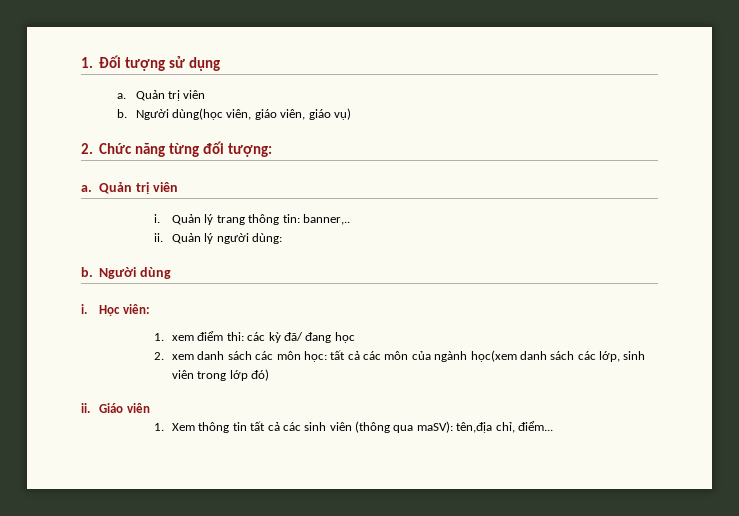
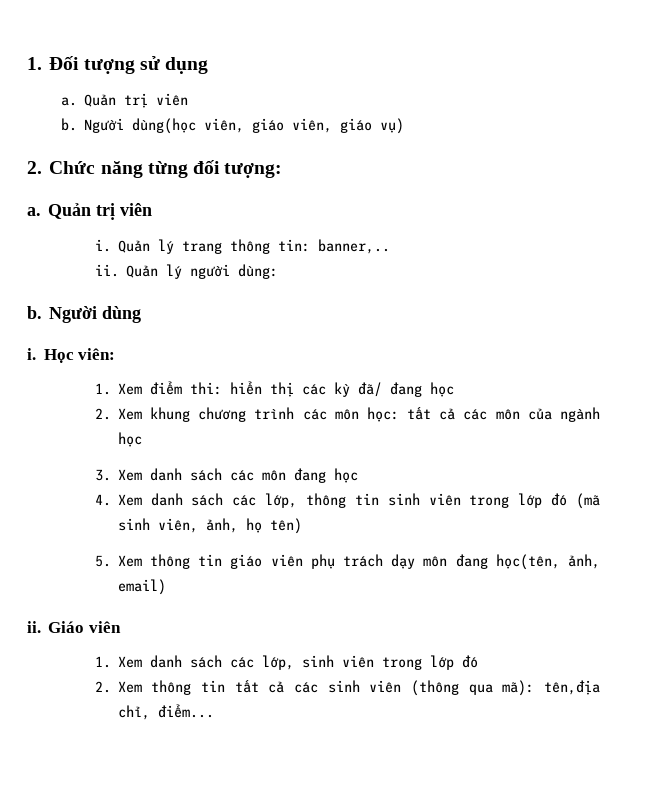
- 1. xem điểm thi: các kỳ đã/ đang học
+ 1. Xem điểm thi: hiển thị các kỳ đã/ đang học
- 2. xem danh sách các môn học: tất cả các môn của ngành học(xem danh sách các lớp, sinh viên trong lớp đó)
+ 2. Xem khung chương trình các môn học: tất cả các môn của ngành học
+ 3. Xem danh sách các môn đang học
+ 4. Xem danh sách các lớp, thông tin sinh viên trong lớp đó (mã sinh viên, ảnh, họ tên)
+ 5. Xem thông tin giáo viên phụ trách dạy môn đang học(tên, ảnh, email)
  ii. Giáo viên
- 1. Xem thông tin tất cả các sinh viên (thông qua maSV): tên,địa chỉ, điểm...
+ 1. Xem danh sách các lớp, sinh viên trong lớp đó
+ 2. Xem thông tin tất cả các sinh viên (thông qua mã): tên,địa chỉ, điểm...

